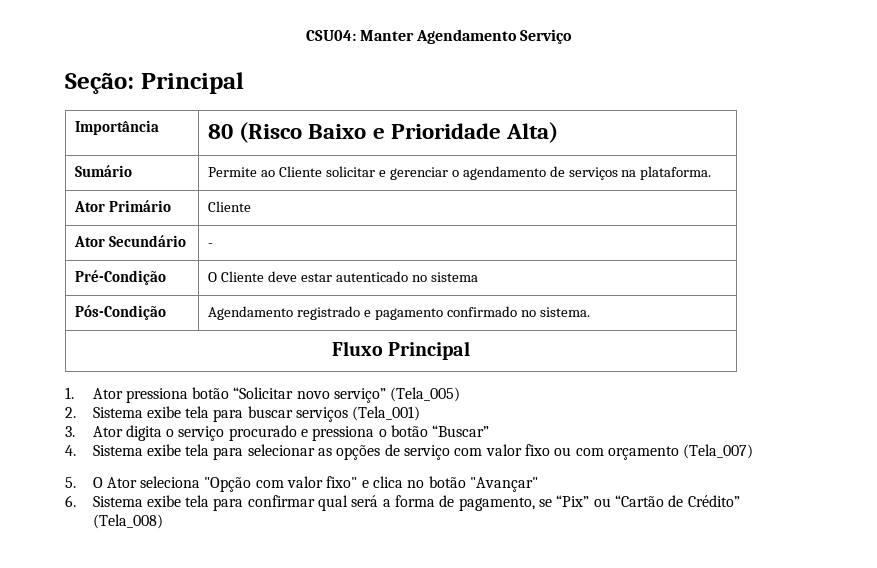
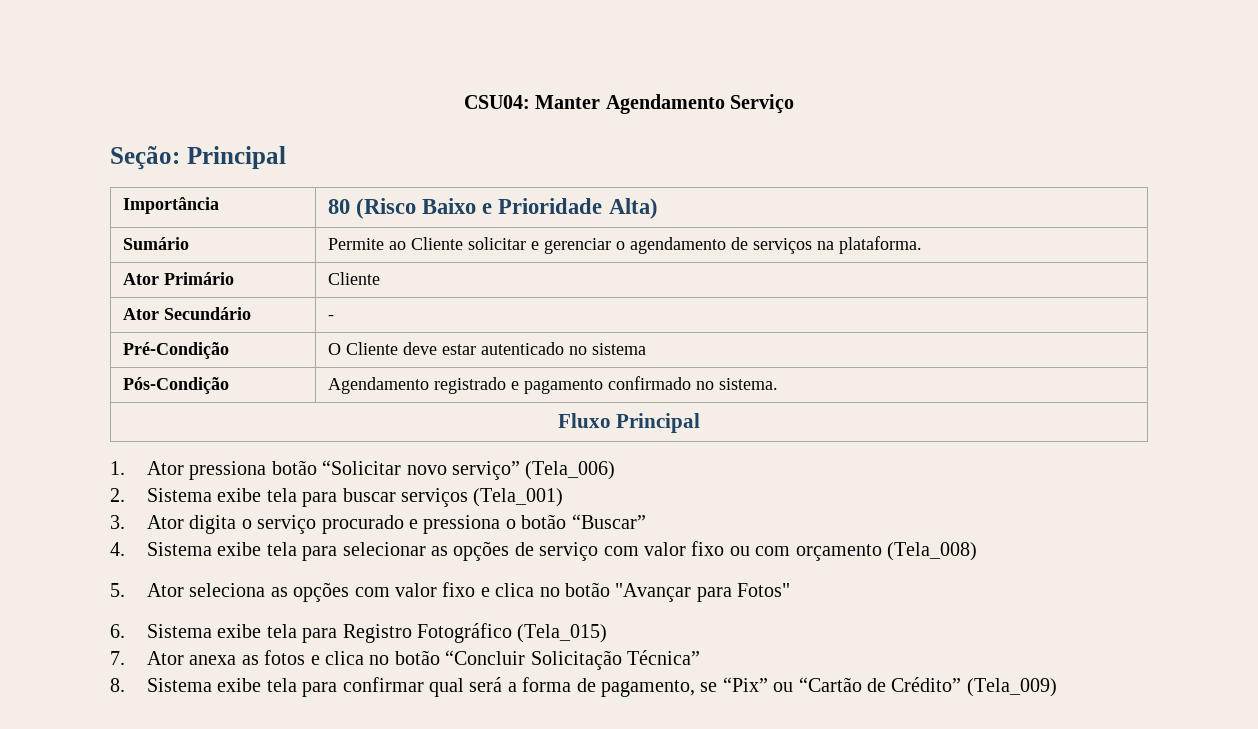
- 1. Ator pressiona botão “Solicitar novo serviço” (Tela_005)
+ 1. Ator pressiona botão “Solicitar novo serviço” (Tela_006)
- 4. Sistema exibe tela para selecionar as opções de serviço com valor fixo ou com orçamento (Tela_007)
+ 4. Sistema exibe tela para selecionar as opções de serviço com valor fixo ou com orçamento (Tela_008)
- 5. O Ator seleciona "Opção com valor fixo" e clica no botão "Avançar"
- 6. Sistema exibe tela para confirmar qual será a forma de pagamento, se “Pix” ou “Cartão de Crédito” (Tela_008)
+ 5. Ator seleciona as opções com valor fixo e clica no botão "Avançar para Fotos"
+ 6. Sistema exibe tela para Registro Fotográfico (Tela_015)
+ 7. Ator anexa as fotos e clica no botão “Concluir Solicitação Técnica”
+ 8. Sistema exibe tela para confirmar qual será a forma de pagamento, se “Pix” ou “Cartão de Crédito” (Tela_009)

